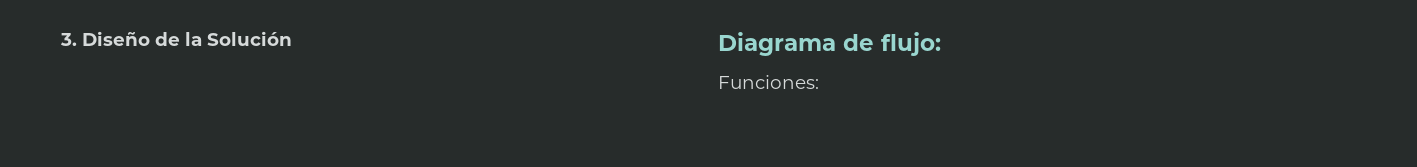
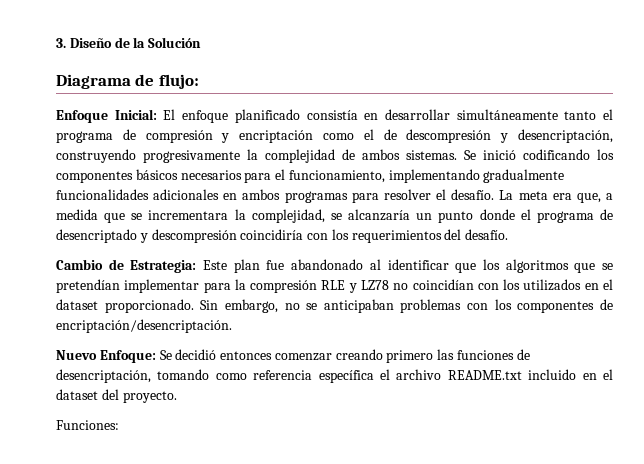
+ Enfoque Inicial: El enfoque planificado consistía en desarrollar simultáneamente tanto el programa de compresión y encriptación como el de descompresión y desencriptación, construyendo progresivamente la complejidad de ambos sistemas. Se inició codificando los componentes básicos necesarios para el funcionamiento, implementando gradualmente funcionalidades adicionales en ambos programas para resolver el desafío. La meta era que, a medida que se incrementara la complejidad, se alcanzaría un punto donde el programa de desencriptado y descompresión coincidiría con los requerimientos del desafío.
+ Cambio de Estrategia: Este plan fue abandonado al identificar que los algoritmos que se pretendían implementar para la compresión RLE y LZ78 no coincidían con los utilizados en el dataset proporcionado. Sin embargo, no se anticipaban problemas con los componentes de encriptación/desencriptación.
+ Nuevo Enfoque: Se decidió entonces comenzar creando primero las funciones de desencriptación, tomando como referencia específica el archivo README.txt incluido en el dataset del proyecto.

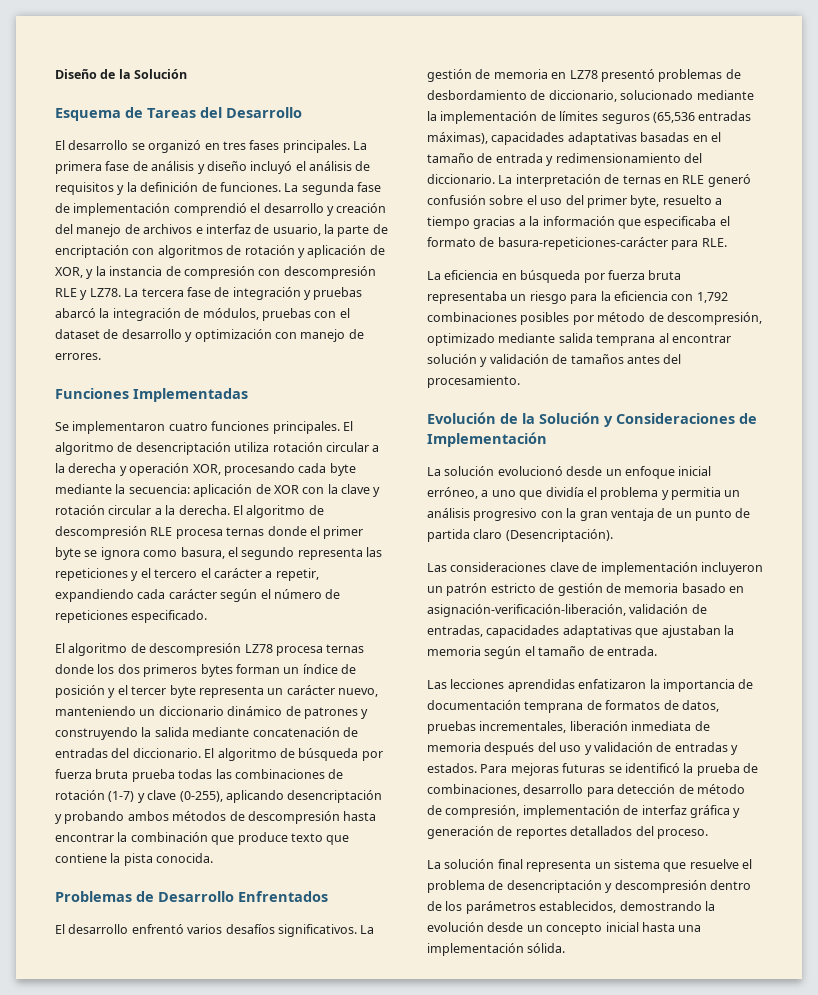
- 3. Diseño de la Solución
+ Diseño de la Solución
- Diagrama de flujo:
- Enfoque Inicial: El enfoque planificado consistía en desarrollar simultáneamente tanto el programa de compresión y encriptación como el de descompresión y desencriptación, construyendo progresivamente la complejidad de ambos sistemas. Se inició codificando los componentes básicos necesarios para el funcionamiento, implementando gradualmente funcionalidades adicionales en ambos programas para resolver el desafío. La meta era que, a medida que se incrementara la complejidad, se alcanzaría un punto donde el programa de desencriptado y descompresión coincidiría con los requerimientos del desafío.
- Cambio de Estrategia: Este plan fue abandonado al identificar que los algoritmos que se pretendían implementar para la compresión RLE y LZ78 no coincidían con los utilizados en el dataset proporcionado. Sin embargo, no se anticipaban problemas con los componentes de encriptación/desencriptación.
- Nuevo Enfoque: Se decidió entonces comenzar creando primero las funciones de desencriptación, tomando como referencia específica el archivo README.txt incluido en el dataset del proyecto.
- Funciones:
+ Esquema de Tareas del Desarrollo
+ El desarrollo se organizó en tres fases principales. La primera fase de análisis y diseño incluyó el análisis de requisitos y la definición de funciones. La segunda fase de implementación comprendió el desarrollo y creación del manejo de archivos e interfaz de usuario, la parte de encriptación con algoritmos de rotación y aplicación de XOR, y la instancia de compresión con descompresión RLE y LZ78. La tercera fase de integración y pruebas abarcó la integración de módulos, pruebas con el dataset de desarrollo y optimización con manejo de errores.
+ Funciones Implementadas
+ Se implementaron cuatro funciones principales. El algoritmo de desencriptación utiliza rotación circular a la derecha y operación XOR, procesando cada byte mediante la secuencia: aplicación de XOR con la clave y rotación circular a la derecha. El algoritmo de descompresión RLE procesa ternas donde el primer byte se ignora como basura, el segundo representa las repeticiones y el tercero el carácter a repetir, expandiendo cada carácter según el número de repeticiones especificado.
+ El algoritmo de descompresión LZ78 procesa ternas donde los dos primeros bytes forman un índice de posición y el tercer byte representa un carácter nuevo, manteniendo un diccionario dinámico de patrones y construyendo la salida mediante concatenación de entradas del diccionario. El algoritmo de búsqueda por fuerza bruta prueba todas las combinaciones de rotación (1-7) y clave (0-255), aplicando desencriptación y probando ambos métodos de descompresión hasta encontrar la combinación que produce texto que contiene la pista conocida.
+ Problemas de Desarrollo Enfrentados
+ El desarrollo enfrentó varios desafíos significativos. La gestión de memoria en LZ78 presentó problemas de desbordamiento de diccionario, solucionado mediante la implementación de límites seguros (65,536 entradas máximas), capacidades adaptativas basadas en el tamaño de entrada y redimensionamiento del diccionario. La interpretación de ternas en RLE generó confusión sobre el uso del primer byte, resuelto a tiempo gracias a la información que especificaba el formato de basura-repeticiones-carácter para RLE.
+ La eficiencia en búsqueda por fuerza bruta representaba un riesgo para la eficiencia con 1,792 combinaciones posibles por método de descompresión, optimizado mediante salida temprana al encontrar solución y validación de tamaños antes del procesamiento.
+ Evolución de la Solución y Consideraciones de Implementación
+ La solución evolucionó desde un enfoque inicial erróneo, a uno que dividía el problema y permitia un análisis progresivo con la gran ventaja de un punto de partida claro (Desencriptación).
+ Las consideraciones clave de implementación incluyeron un patrón estricto de gestión de memoria basado en asignación-verificación-liberación, validación de entradas, capacidades adaptativas que ajustaban la memoria según el tamaño de entrada.
+ Las lecciones aprendidas enfatizaron la importancia de documentación temprana de formatos de datos, pruebas incrementales, liberación inmediata de memoria después del uso y validación de entradas y estados. Para mejoras futuras se identificó la prueba de combinaciones, desarrollo para detección de método de compresión, implementación de interfaz gráfica y generación de reportes detallados del proceso.
+ La solución final representa un sistema que resuelve el problema de desencriptación y descompresión dentro de los parámetros establecidos, demostrando la evolución desde un concepto inicial hasta una implementación sólida.

